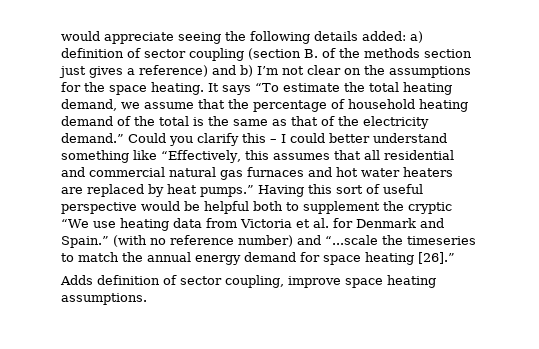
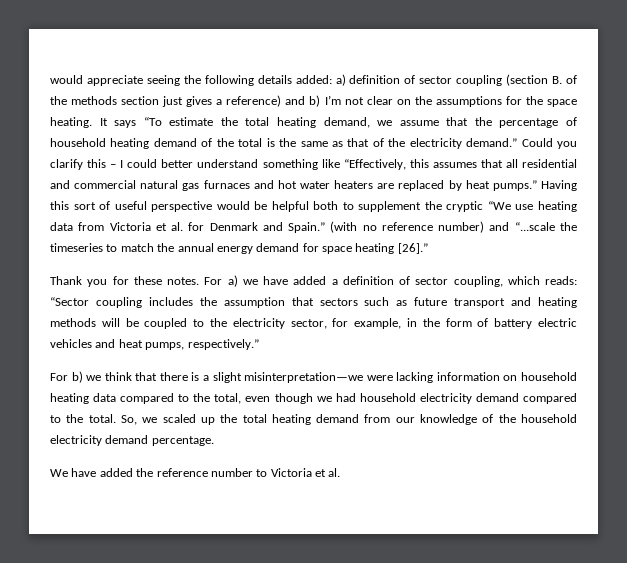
- Adds definition of sector coupling, improve space heating assumptions.
+ Thank you for these notes. For a) we have added a definition of sector coupling, which reads: “Sector coupling includes the assumption that sectors such as future transport and heating methods will be coupled to the electricity sector, for example, in the form of battery electric vehicles and heat pumps, respectively.”
+ For b) we think that there is a slight misinterpretation—we were lacking information on household heating data compared to the total, even though we had household electricity demand compared to the total. So, we scaled up the total heating demand from our knowledge of the household electricity demand percentage.
+ We have added the reference number to Victoria et al.

